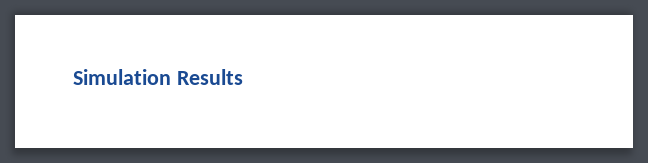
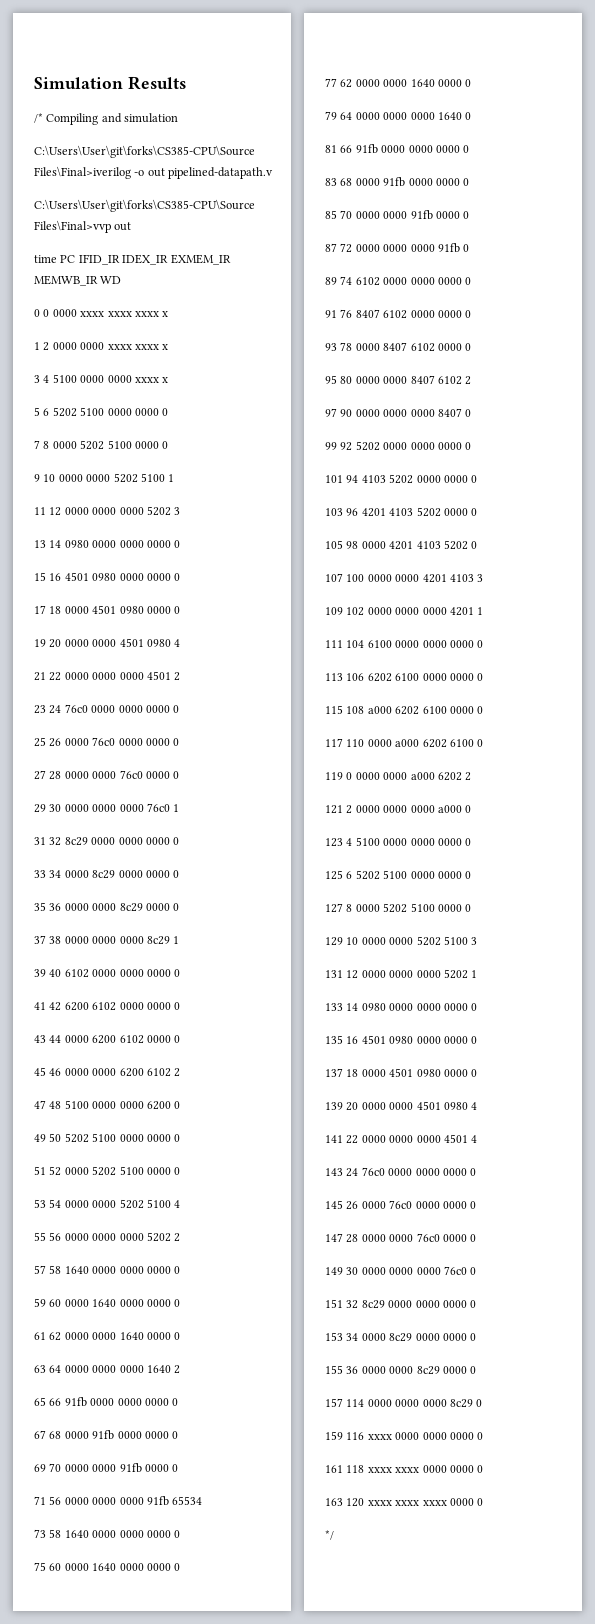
+ /* Compiling and simulation
+ C:\Users\User\git\forks\CS385-CPU\Source Files\Final>iverilog -o out pipelined-datapath.v
+ C:\Users\User\git\forks\CS385-CPU\Source Files\Final>vvp out
+ time PC IFID_IR IDEX_IR EXMEM_IR MEMWB_IR WD
+ 0 0 0000 xxxx xxxx xxxx x
+ 1 2 0000 0000 xxxx xxxx x
+ 3 4 5100 0000 0000 xxxx x
+ 5 6 5202 5100 0000 0000 0
+ 7 8 0000 5202 5100 0000 0
+ 9 10 0000 0000 5202 5100 1
+ 11 12 0000 0000 0000 5202 3
+ 13 14 0980 0000 0000 0000 0
+ 15 16 4501 0980 0000 0000 0
+ 17 18 0000 4501 0980 0000 0
+ 19 20 0000 0000 4501 0980 4
+ 21 22 0000 0000 0000 4501 2
+ 23 24 76c0 0000 0000 0000 0
+ 25 26 0000 76c0 0000 0000 0
+ 27 28 0000 0000 76c0 0000 0
+ 29 30 0000 0000 0000 76c0 1
+ 31 32 8c29 0000 0000 0000 0
+ 33 34 0000 8c29 0000 0000 0
+ 35 36 0000 0000 8c29 0000 0
+ 37 38 0000 0000 0000 8c29 1
+ 39 40 6102 0000 0000 0000 0
+ 41 42 6200 6102 0000 0000 0
+ 43 44 0000 6200 6102 0000 0
+ 45 46 0000 0000 6200 6102 2
+ 47 48 5100 0000 0000 6200 0
+ 49 50 5202 5100 0000 0000 0
+ 51 52 0000 5202 5100 0000 0
+ 53 54 0000 0000 5202 5100 4
+ 55 56 0000 0000 0000 5202 2
+ 57 58 1640 0000 0000 0000 0
+ 59 60 0000 1640 0000 0000 0
+ 61 62 0000 0000 1640 0000 0
+ 63 64 0000 0000 0000 1640 2
+ 65 66 91fb 0000 0000 0000 0
+ 67 68 0000 91fb 0000 0000 0
+ 69 70 0000 0000 91fb 0000 0
+ 71 56 0000 0000 0000 91fb 65534
+ 73 58 1640 0000 0000 0000 0
+ 75 60 0000 1640 0000 0000 0
+ 77 62 0000 0000 1640 0000 0
+ 79 64 0000 0000 0000 1640 0
+ 81 66 91fb 0000 0000 0000 0
+ 83 68 0000 91fb 0000 0000 0
+ 85 70 0000 0000 91fb 0000 0
+ 87 72 0000 0000 0000 91fb 0
+ 89 74 6102 0000 0000 0000 0
+ 91 76 8407 6102 0000 0000 0
+ 93 78 0000 8407 6102 0000 0
+ 95 80 0000 0000 8407 6102 2
+ 97 90 0000 0000 0000 8407 0
+ 99 92 5202 0000 0000 0000 0
+ 101 94 4103 5202 0000 0000 0
+ 103 96 4201 4103 5202 0000 0
+ 105 98 0000 4201 4103 5202 0
+ 107 100 0000 0000 4201 4103 3
+ 109 102 0000 0000 0000 4201 1
+ 111 104 6100 0000 0000 0000 0
+ 113 106 6202 6100 0000 0000 0
+ 115 108 a000 6202 6100 0000 0
+ 117 110 0000 a000 6202 6100 0
+ 119 0 0000 0000 a000 6202 2
+ 121 2 0000 0000 0000 a000 0
+ 123 4 5100 0000 0000 0000 0
+ 125 6 5202 5100 0000 0000 0
+ 127 8 0000 5202 5100 0000 0
+ 129 10 0000 0000 5202 5100 3
+ 131 12 0000 0000 0000 5202 1
+ 133 14 0980 0000 0000 0000 0
+ 135 16 4501 0980 0000 0000 0
+ 137 18 0000 4501 0980 0000 0
+ 139 20 0000 0000 4501 0980 4
+ 141 22 0000 0000 0000 4501 4
+ 143 24 76c0 0000 0000 0000 0
+ 145 26 0000 76c0 0000 0000 0
+ 147 28 0000 0000 76c0 0000 0
+ 149 30 0000 0000 0000 76c0 0
+ 151 32 8c29 0000 0000 0000 0
+ 153 34 0000 8c29 0000 0000 0
+ 155 36 0000 0000 8c29 0000 0
+ 157 114 0000 0000 0000 8c29 0
+ 159 116 xxxx 0000 0000 0000 0
+ 161 118 xxxx xxxx 0000 0000 0
+ 163 120 xxxx xxxx xxxx 0000 0
+ */

